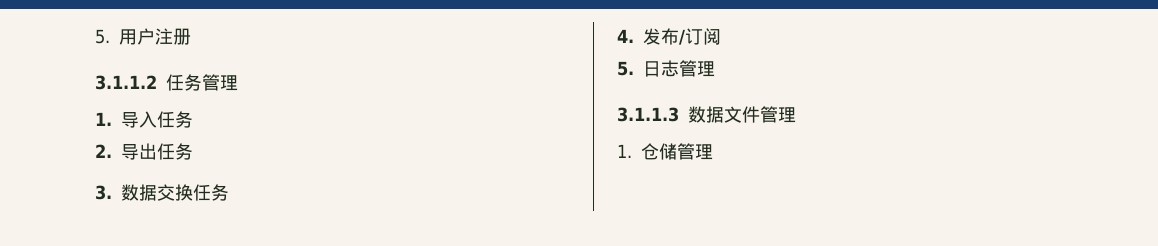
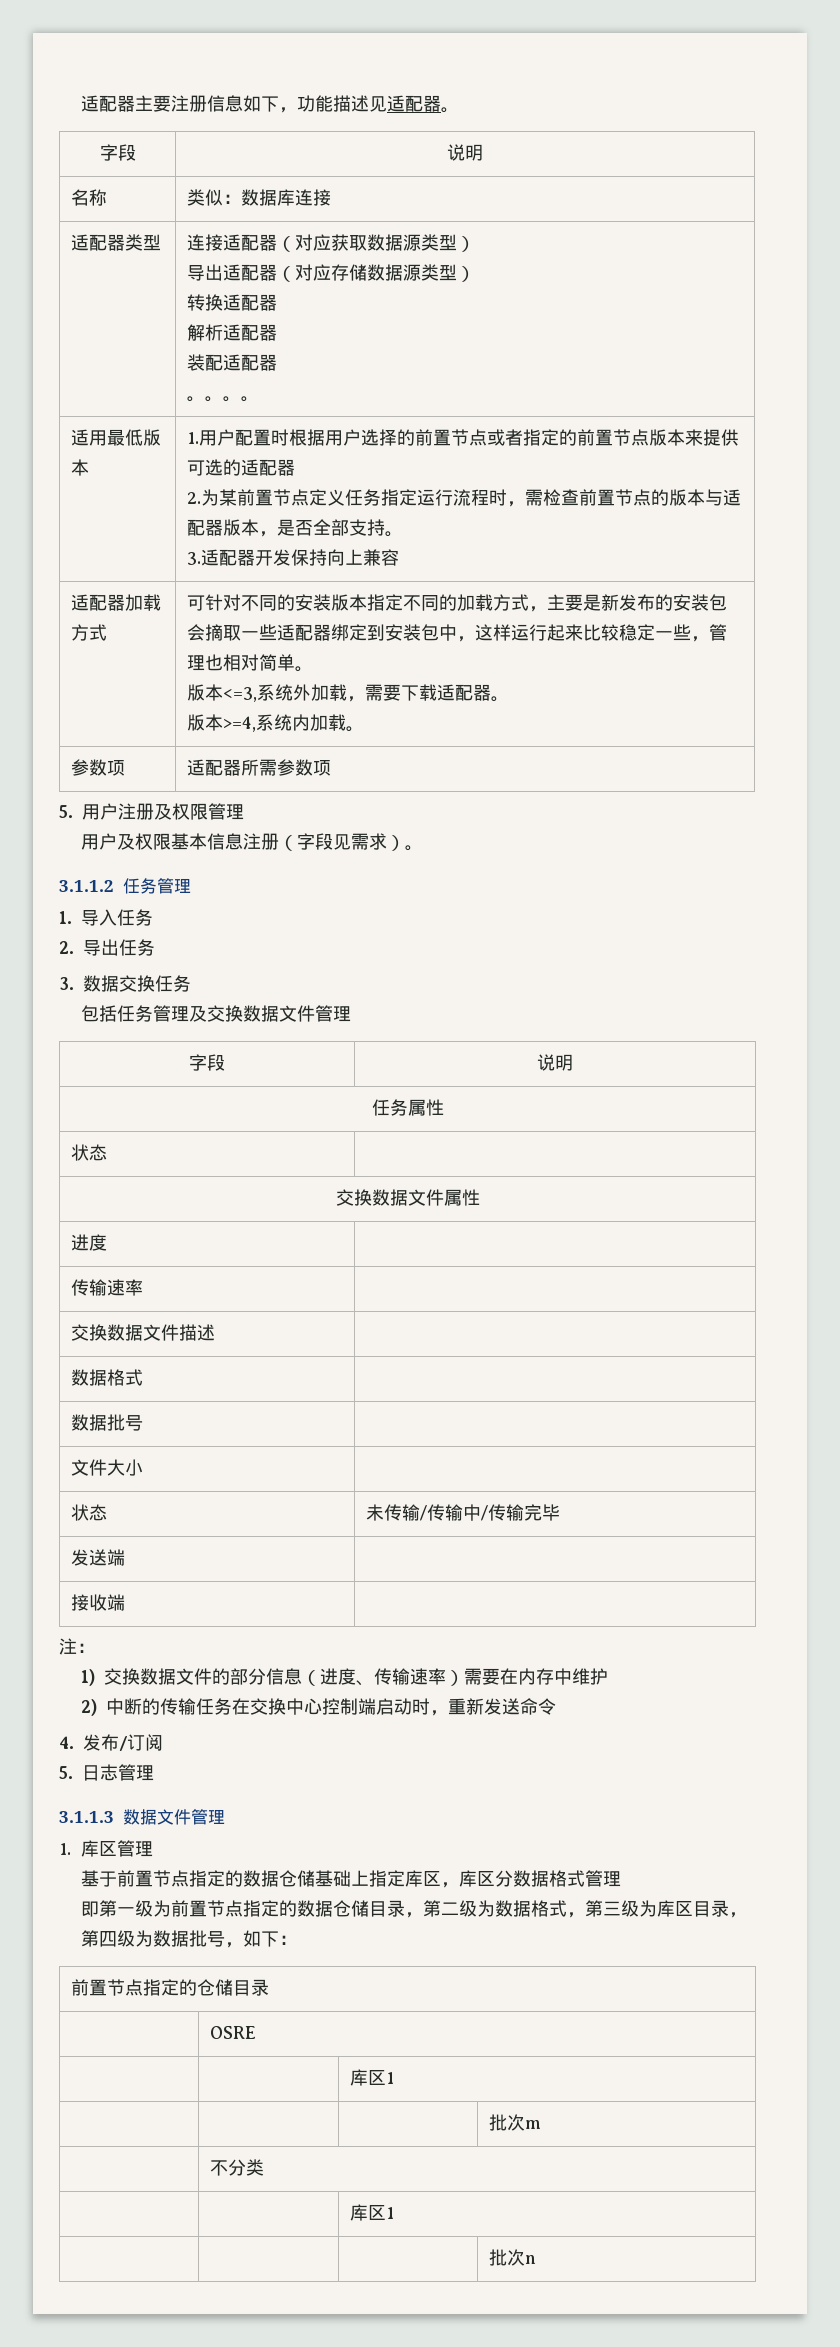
- 5.用户注册
+ 适配器主要注册信息如下，功能描述见适配器。
+ 字段 | 说明
+ 名称 | 类似：数据库连接
+ 适配器类型 | 连接适配器（对应获取数据源类型）
+ 导出适配器（对应存储数据源类型）
+ 转换适配器
+ 解析适配器
+ 装配适配器
+ 。。。。
+ 适用最低版本 | 1.用户配置时根据用户选择的前置节点或者指定的前置节点版本来提供可选的适配器
+ 2.为某前置节点定义任务指定运行流程时，需检查前置节点的版本与适配器版本，是否全部支持。
+ 3.适配器开发保持向上兼容
+ 适配器加载方式 | 可针对不同的安装版本指定不同的加载方式，主要是新发布的安装包会摘取一些适配器绑定到安装包中，这样运行起来比较稳定一些，管理也相对简单。
+ 版本<=3,系统外加载，需要下载适配器。
+ 版本>=4,系统内加载。
+ 参数项 | 适配器所需参数项
+ 5.用户注册及权限管理
+ 用户及权限基本信息注册（字段见需求）。
+ 包括任务管理及交换数据文件管理
+ 字段 | 说明
+ 任务属性
+ 状态 |
+ 交换数据文件属性
+ 进度 |
+ 传输速率 |
+ 交换数据文件描述 |
+ 数据格式 |
+ 数据批号 |
+ 文件大小 |
+ 状态 | 未传输/传输中/传输完毕
+ 发送端 |
+ 接收端 |
+ 注：
+ 1)交换数据文件的部分信息（进度、传输速率）需要在内存中维护
+ 2)中断的传输任务在交换中心控制端启动时，重新发送命令
- 1.仓储管理
+ 1.库区管理
+ 基于前置节点指定的数据仓储基础上指定库区，库区分数据格式管理
+ 即第一级为前置节点指定的数据仓储目录，第二级为数据格式，第三级为库区目录，第四级为数据批号，如下：
+ 前置节点指定的仓储目录
+ | OSRE
+ | | 库区1
+ | | | 批次m
+ | 不分类
+ | | 库区1
+ | | | 批次n

